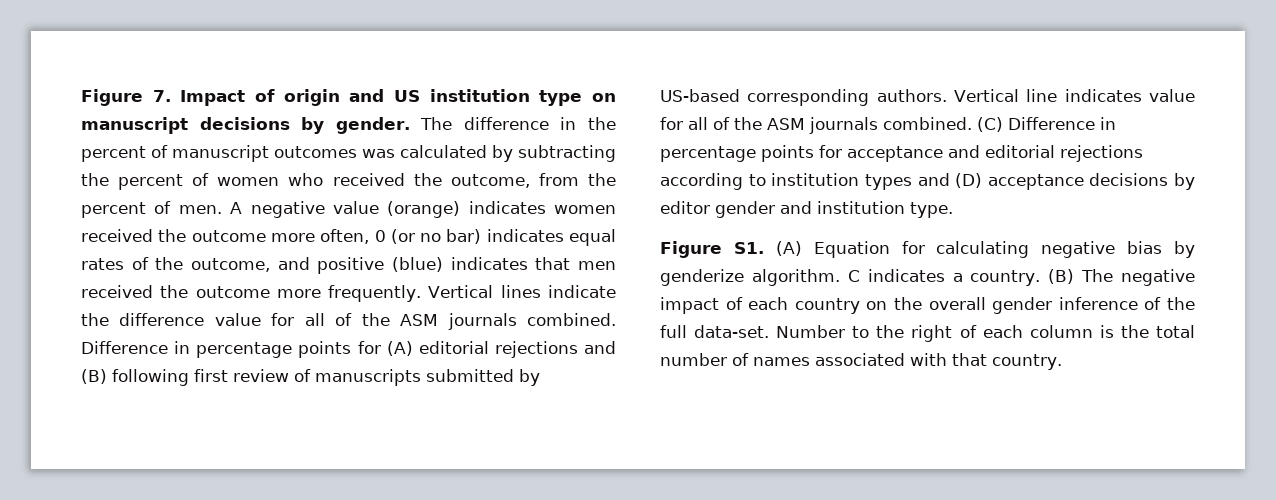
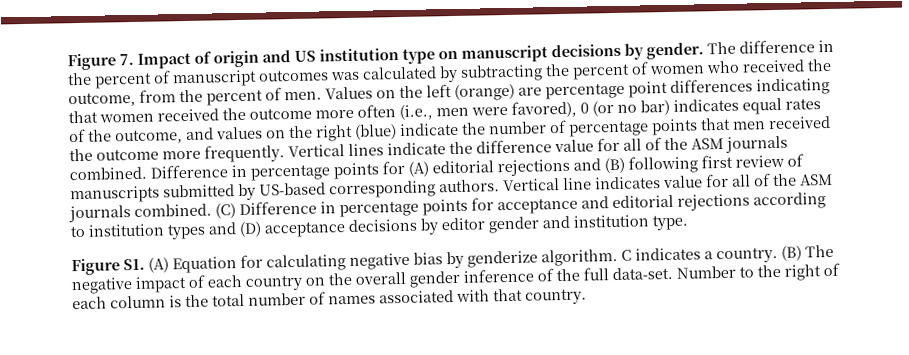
- A negative value (orange) indicates women received the outcome more often, 0 (or no bar) indicates equal rates of the outcome, and positive (blue) indicates that men received the outcome more frequently.
+ Values on the left (orange) are percentage point differences indicating that women received the outcome more often (i.e., men were favored), 0 (or no bar) indicates equal rates of the outcome, and values on the right (blue) indicate the number of percentage points that men received the outcome more frequently.

